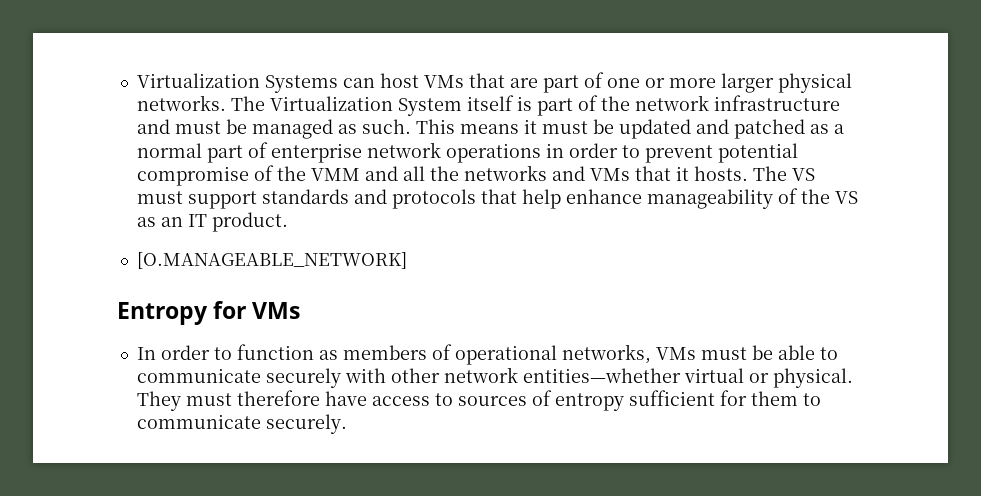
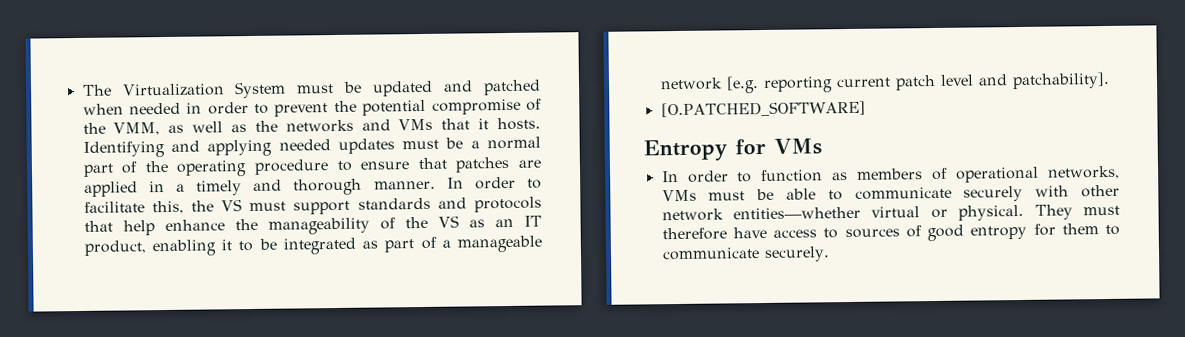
- Virtualization Systems can host VMs that are part of one or more larger physical networks. The Virtualization System itself is part of the network infrastructure and must be managed as such. This means it must be updated and patched as a normal part of enterprise network operations in order to prevent potential compromise of the VMM and all the networks and VMs that it hosts.
+ The Virtualization System must be updated and patched when needed in order to prevent the potential compromise of the VMM, as well as the networks and VMs that it hosts.
- The VS must support standards and protocols that help enhance manageability of the VS as an IT product.
- [O.MANAGEABLE_NETWORK]
+ Identifying and applying needed updates must be a normal part of the operating procedure to ensure that patches are applied in a timely and thorough manner. In order to facilitate this, the VS must support standards and protocols that help enhance the manageability of the VS as an IT product, enabling it to be integrated as part of a manageable network [e.g. reporting current patch level and patchability].
+ [O.PATCHED_SOFTWARE]
- They must therefore have access to sources of entropy sufficient for them to communicate securely.
+ They must therefore have access to sources of good entropy for them to communicate securely.

